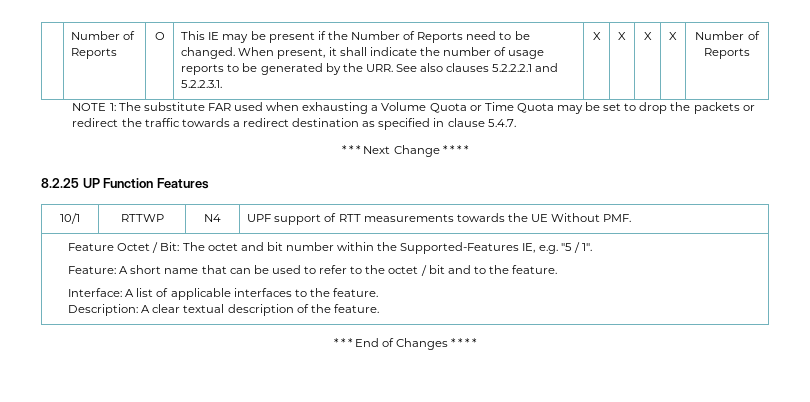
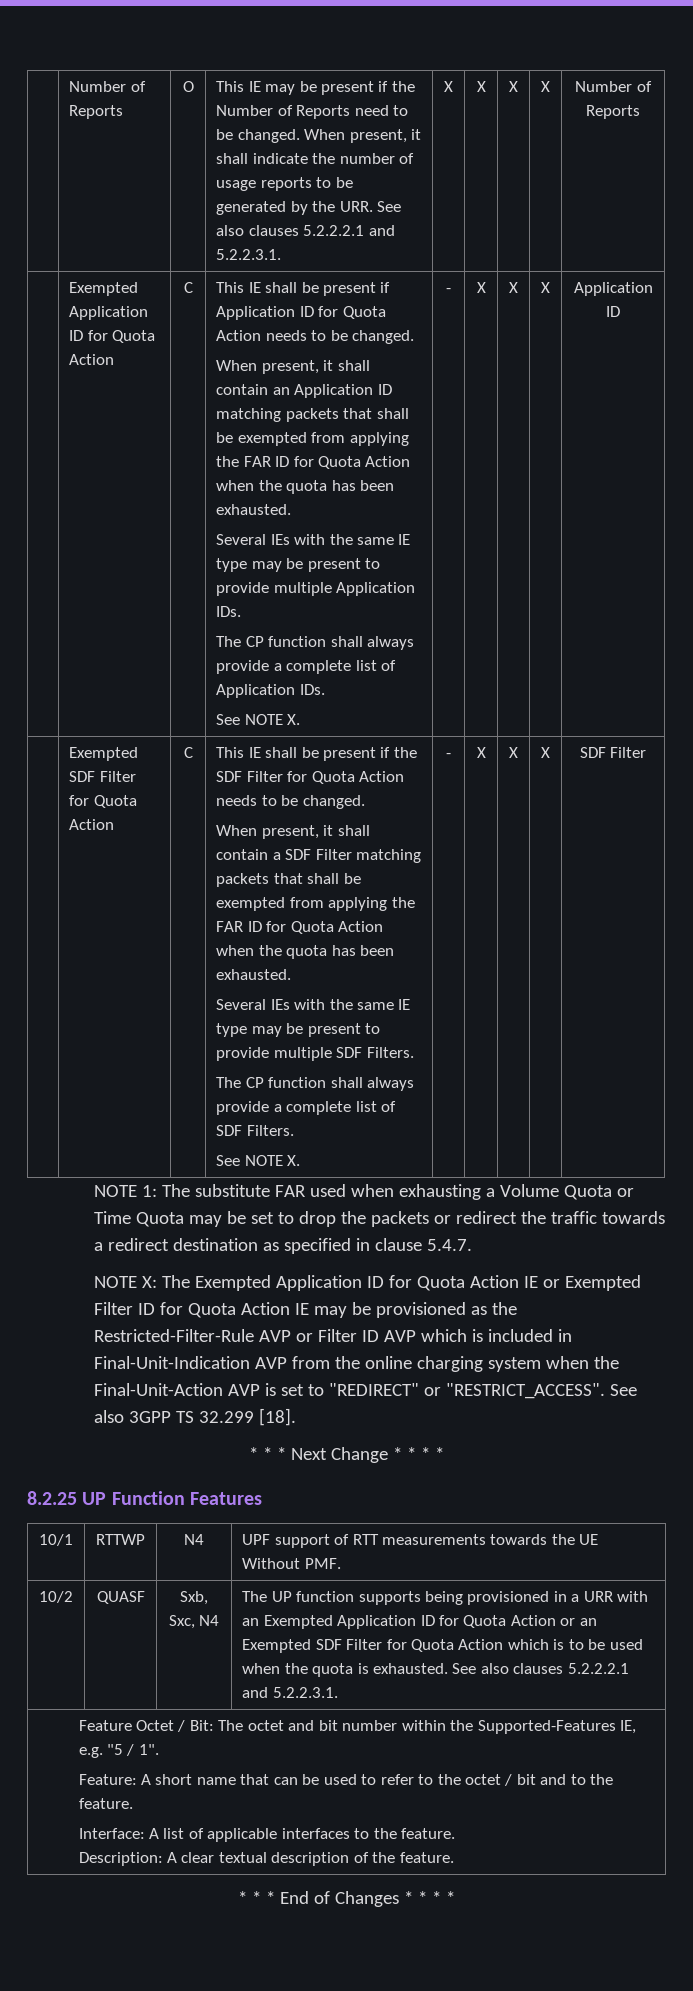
+ Exempted Application ID for Quota Action | C | This IE shall be present if Application ID for Quota Action needs to be changed.
+ When present, it shall contain an Application ID matching packets that shall be exempted from applying the FAR ID for Quota Action when the quota has been exhausted.
+ Several IEs with the same IE type may be present to provide multiple Application IDs.
+ The CP function shall always provide a complete list of Application IDs.
+ See NOTE X. | - | X | X | X | Application ID
+ | Exempted SDF Filter for Quota Action | C | This IE shall be present if the SDF Filter for Quota Action needs to be changed.
+ When present, it shall contain a SDF Filter matching packets that shall be exempted from applying the FAR ID for Quota Action when the quota has been exhausted.
+ Several IEs with the same IE type may be present to provide multiple SDF Filters.
+ The CP function shall always provide a complete list of SDF Filters.
+ See NOTE X. | - | X | X | X | SDF Filter
+ NOTE X: The Exempted Application ID for Quota Action IE or Exempted Filter ID for Quota Action IE may be provisioned as the Restricted-Filter-Rule AVP or Filter ID AVP which is included in Final-Unit-Indication AVP from the online charging system when the Final-Unit-Action AVP is set to "REDIRECT" or "RESTRICT_ACCESS". See also 3GPP TS 32.299 [18].
+ 10/2 | QUASF | Sxb, Sxc, N4 | The UP function supports being provisioned in a URR with an Exempted Application ID for Quota Action or an Exempted SDF Filter for Quota Action which is to be used when the quota is exhausted. See also clauses 5.2.2.2.1 and 5.2.2.3.1.

